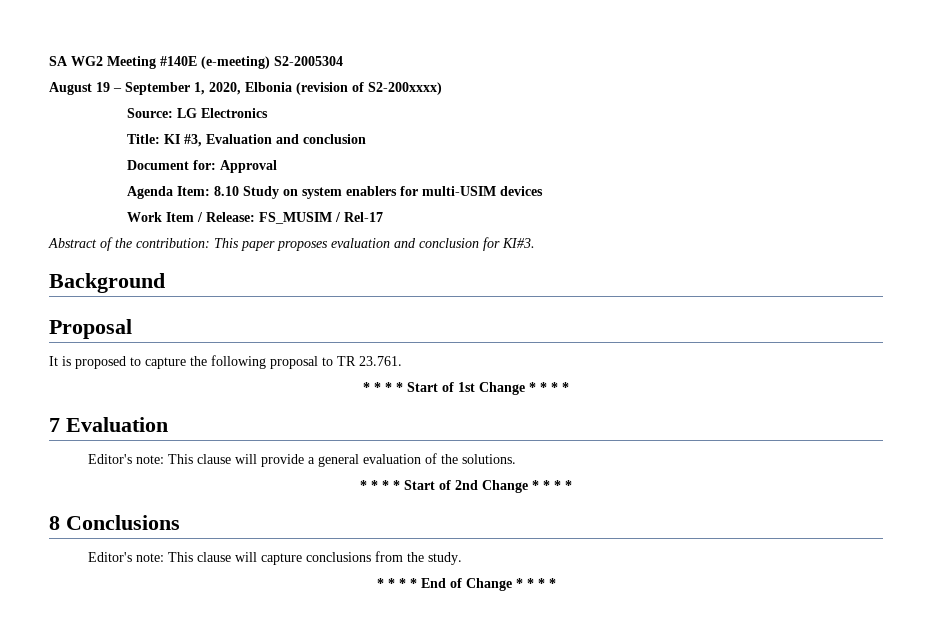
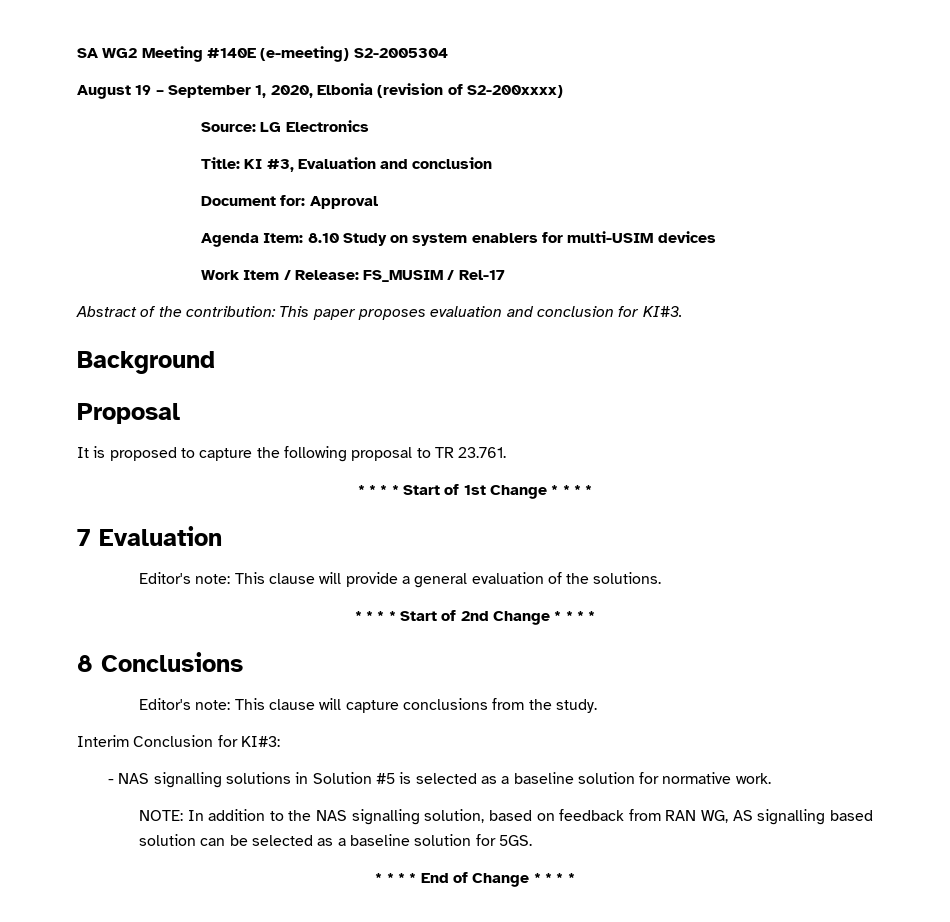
+ Interim Conclusion for KI#3:
+ - NAS signalling solutions in Solution #5 is selected as a baseline solution for normative work.
+ NOTE: In addition to the NAS signalling solution, based on feedback from RAN WG, AS signalling based solution can be selected as a baseline solution for 5GS.

